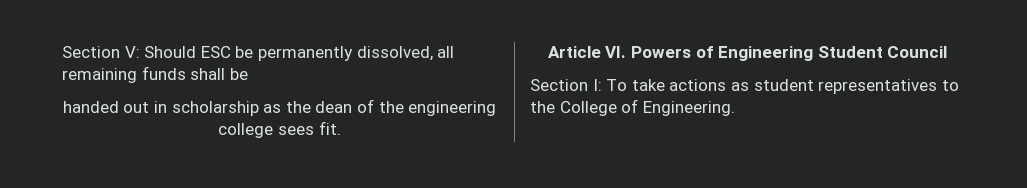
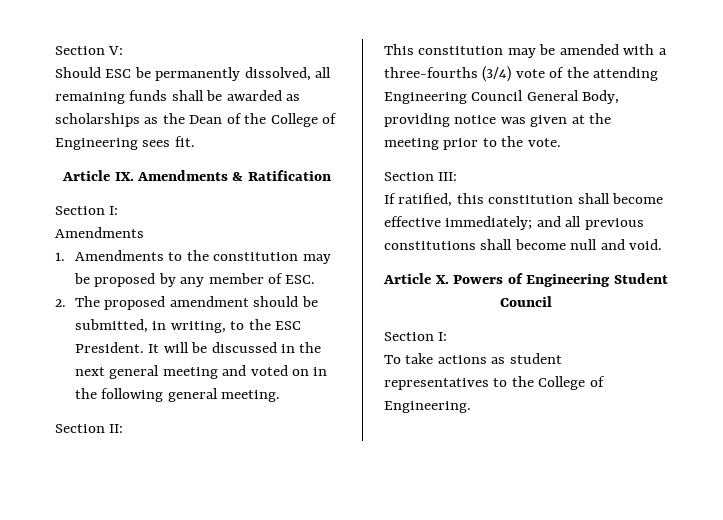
- Section V: Should ESC be permanently dissolved, all remaining funds shall be
- handed out in scholarship as the dean of the engineering college sees fit.
+ Section V:
+ Should ESC be permanently dissolved, all remaining funds shall be awarded as scholarships as the Dean of the College of Engineering sees fit.
- Article VI. Powers of Engineering Student Council
- Section I: To take actions as student representatives to the College of Engineering.
+ Article IX. Amendments & Ratification
+ Section I:
+ Amendments
+ 1. Amendments to the constitution may be proposed by any member of ESC.
+ 2. The proposed amendment should be submitted, in writing, to the ESC President. It will be discussed in the next general meeting and voted on in the following general meeting.
+ Section II:
+ This constitution may be amended with a three-fourths (3/4) vote of the attending Engineering Council General Body, providing notice was given at the meeting prior to the vote.
+ Section III:
+ If ratified, this constitution shall become effective immediately; and all previous constitutions shall become null and void.
+ Article X. Powers of Engineering Student Council
+ Section I:
+ To take actions as student representatives to the College of Engineering.

